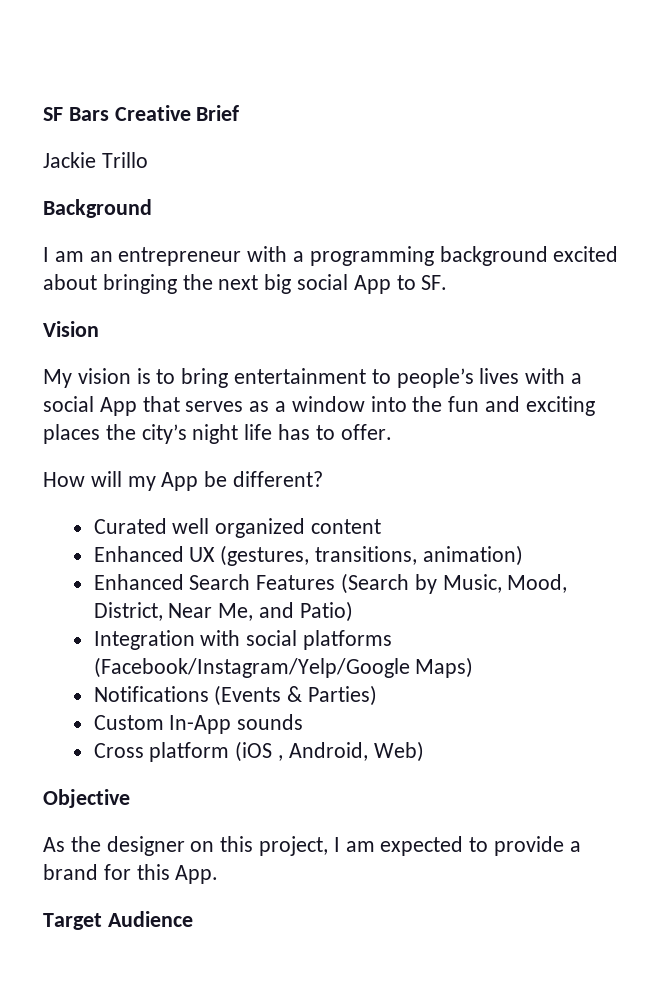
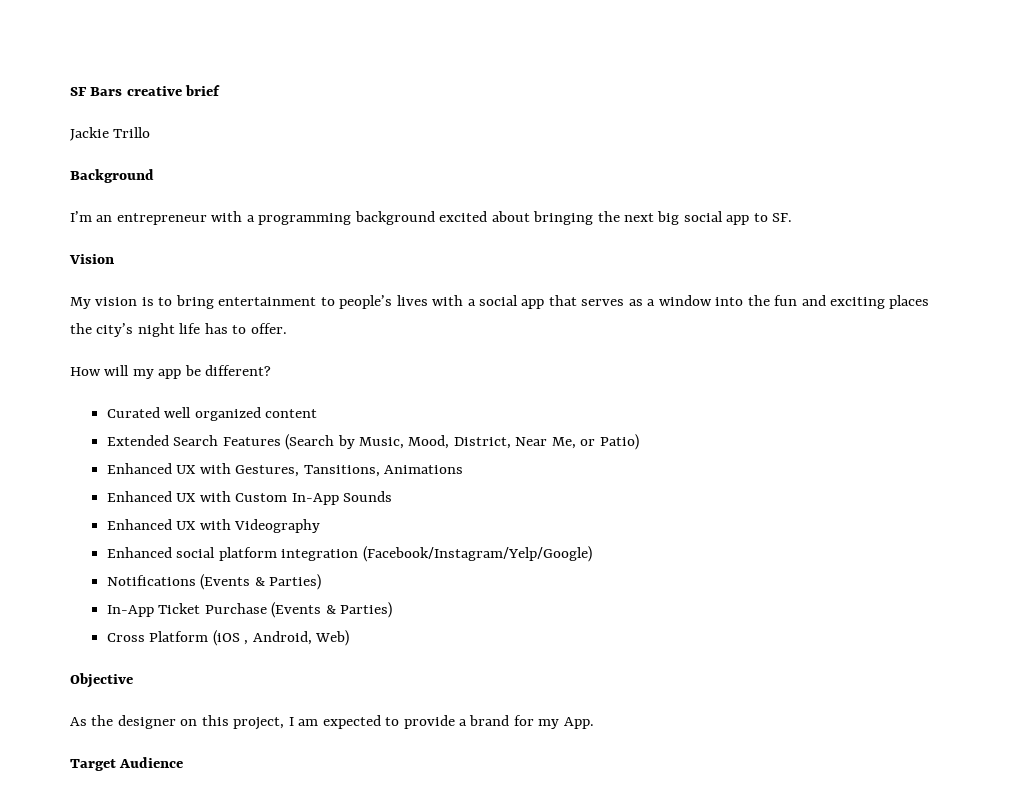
- SF Bars Creative Brief
+ SF Bars creative brief
- I am an entrepreneur with a programming background excited about bringing the next big social App to SF.
+ I’m an entrepreneur with a programming background excited about bringing the next big social app to SF.
- My vision is to bring entertainment to people’s lives with a social App that serves as a window into the fun and exciting places the city’s night life has to offer.
+ My vision is to bring entertainment to people’s lives with a social app that serves as a window into the fun and exciting places the city’s night life has to offer.
- How will my App be different?
+ How will my app be different?
- Enhanced UX (gestures, transitions, animation)
- Enhanced Search Features (Search by Music, Mood, District, Near Me, and Patio)
+ Extended Search Features (Search by Music, Mood, District, Near Me, or Patio)
- Integration with social platforms (Facebook/Instagram/Yelp/Google Maps)
+ Enhanced UX with Gestures, Tansitions, Animations
+ Enhanced UX with Custom In-App Sounds
+ Enhanced UX with Videography
+ Enhanced social platform integration (Facebook/Instagram/Yelp/Google)
  Notifications (Events & Parties)
- Custom In-App sounds
+ In-App Ticket Purchase (Events & Parties)
- Cross platform (iOS , Android, Web)
+ Cross Platform (iOS , Android, Web)
- As the designer on this project, I am expected to provide a brand for this App.
+ As the designer on this project, I am expected to provide a brand for my App.

